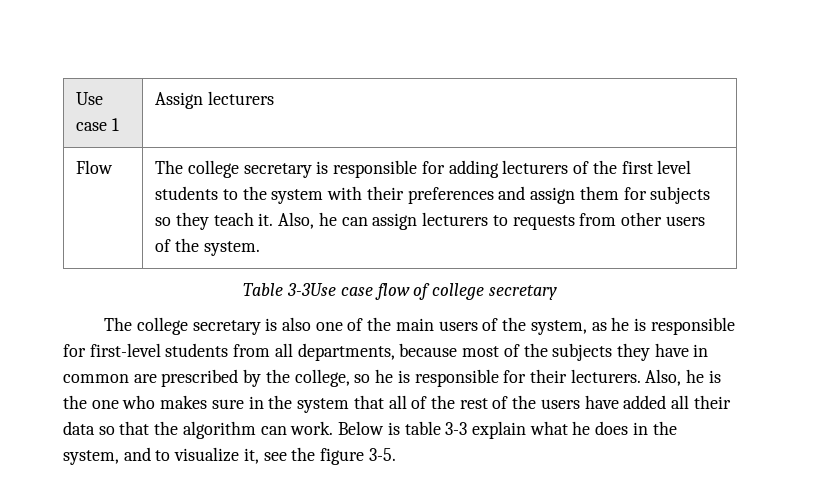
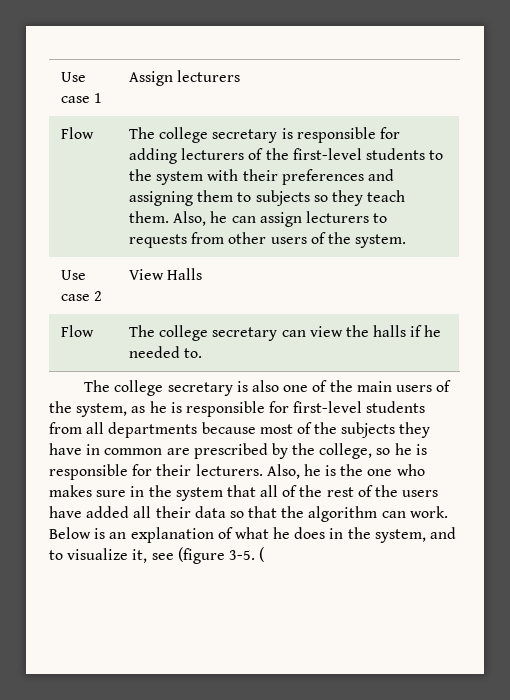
- The college secretary is responsible for adding lecturers of the first level students to the system with their preferences and assign them for subjects so they teach it.
+ The college secretary is responsible for adding lecturers of the first-level students to the system with their preferences and assigning them to subjects so they teach them.
- Table 3-3Use case flow of college secretary
+ Use case 2 | View Halls
+ Flow | The college secretary can view the halls if he needed to.
- The college secretary is also one of the main users of the system, as he is responsible for first-level students from all departments, because most of the subjects they have in common are prescribed by the college, so he is responsible for their lecturers.
+ The college secretary is also one of the main users of the system, as he is responsible for first-level students from all departments because most of the subjects they have in common are prescribed by the college, so he is responsible for their lecturers.
- Below is table 3-3 explain what he does in the system, and to visualize it, see the figure 3-5.
+ Below is an explanation of what he does in the system, and to visualize it, see (figure 3-5. (

